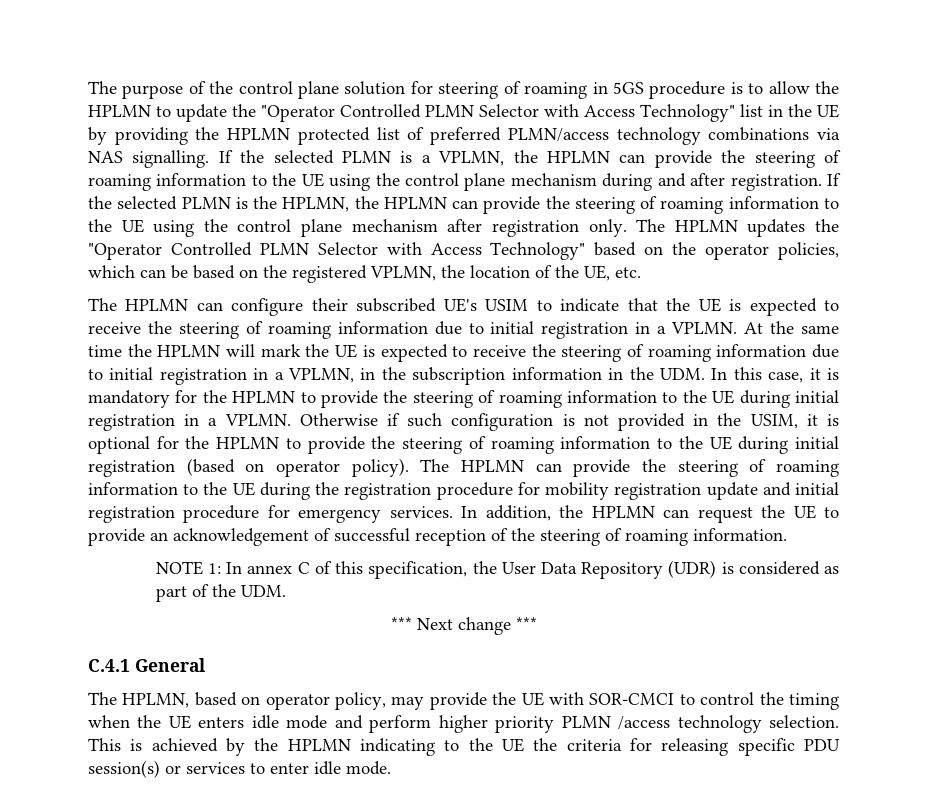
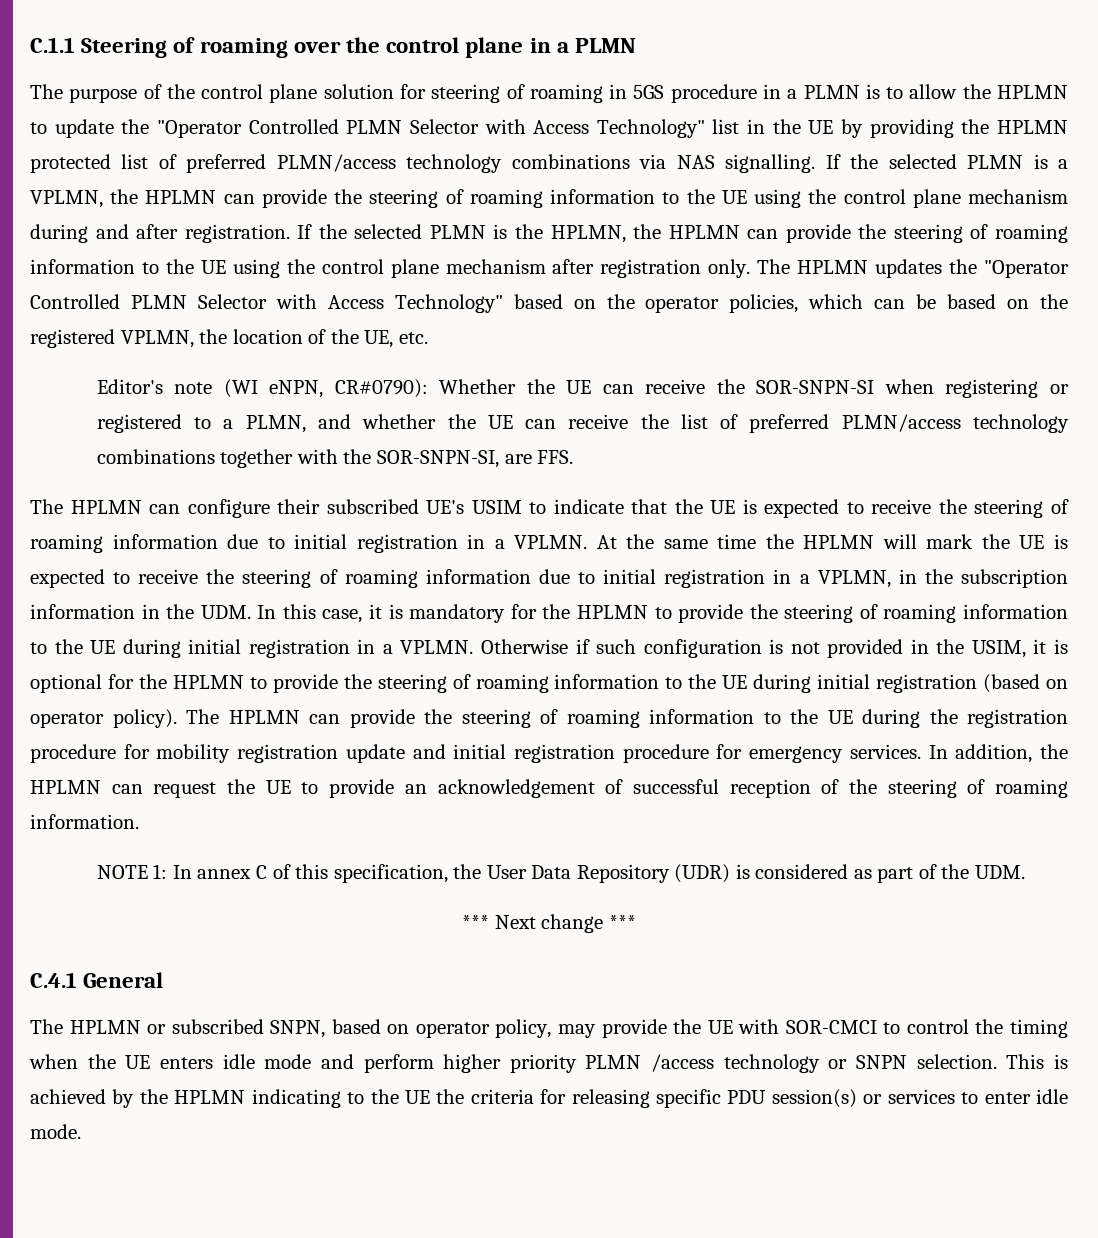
+ C.1.1 Steering of roaming over the control plane in a PLMN
- The purpose of the control plane solution for steering of roaming in 5GS procedure is to allow the HPLMN to update the "Operator Controlled PLMN Selector with Access Technology" list in the UE by providing the HPLMN protected list of preferred PLMN/access technology combinations via NAS signalling.
+ The purpose of the control plane solution for steering of roaming in 5GS procedure in a PLMN is to allow the HPLMN to update the "Operator Controlled PLMN Selector with Access Technology" list in the UE by providing the HPLMN protected list of preferred PLMN/access technology combinations via NAS signalling.
+ Editor's note (WI eNPN, CR#0790): Whether the UE can receive the SOR-SNPN-SI when registering or registered to a PLMN, and whether the UE can receive the list of preferred PLMN/access technology combinations together with the SOR-SNPN-SI, are FFS.
- The HPLMN, based on operator policy, may provide the UE with SOR-CMCI to control the timing when the UE enters idle mode and perform higher priority PLMN /access technology selection.
+ The HPLMN or subscribed SNPN, based on operator policy, may provide the UE with SOR-CMCI to control the timing when the UE enters idle mode and perform higher priority PLMN /access technology or SNPN selection.

